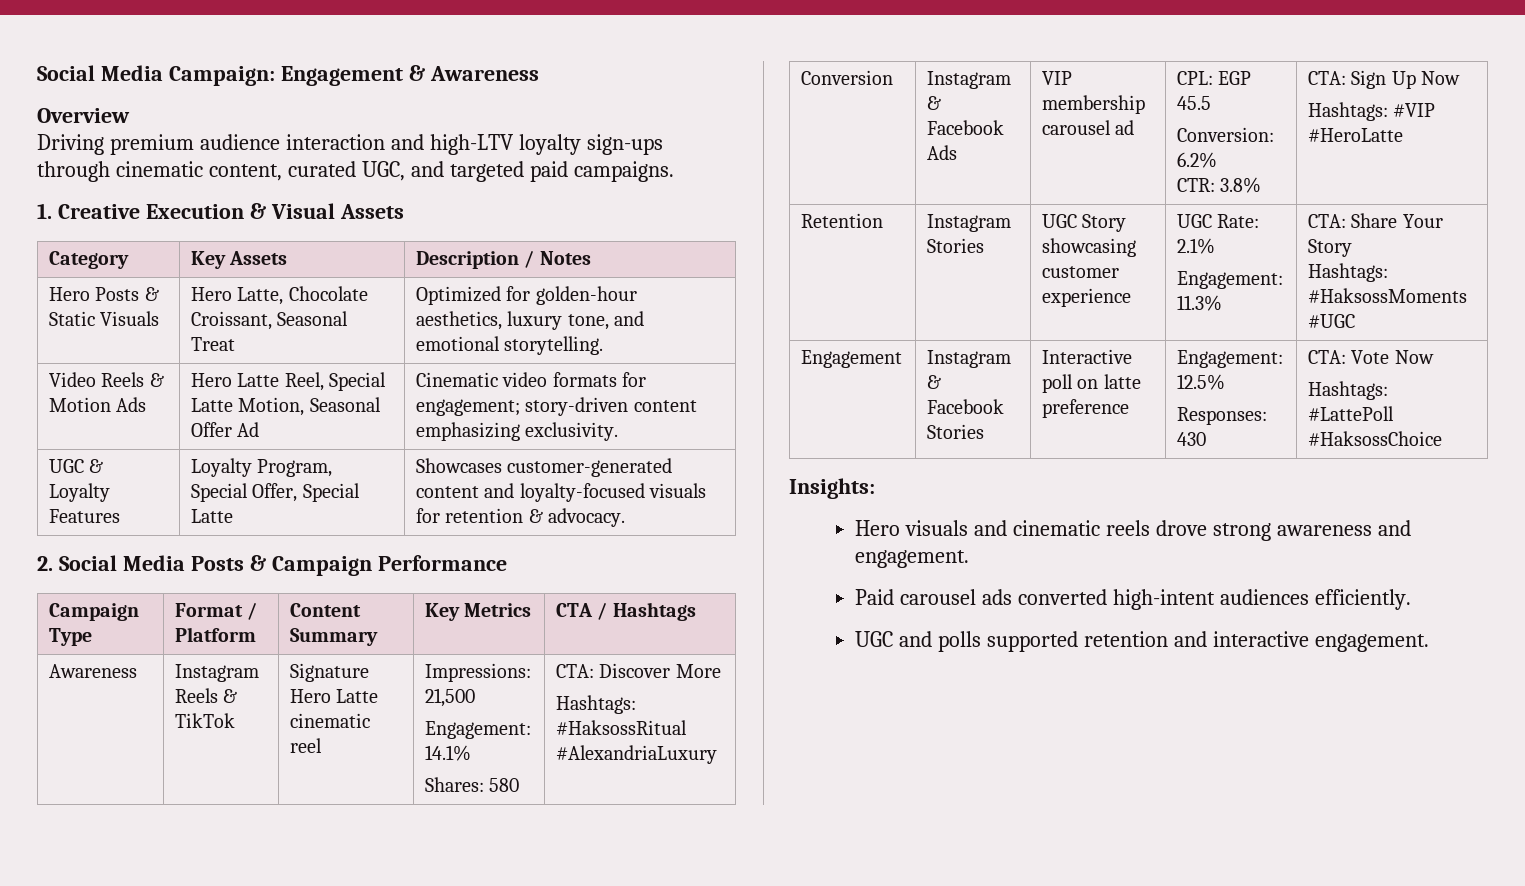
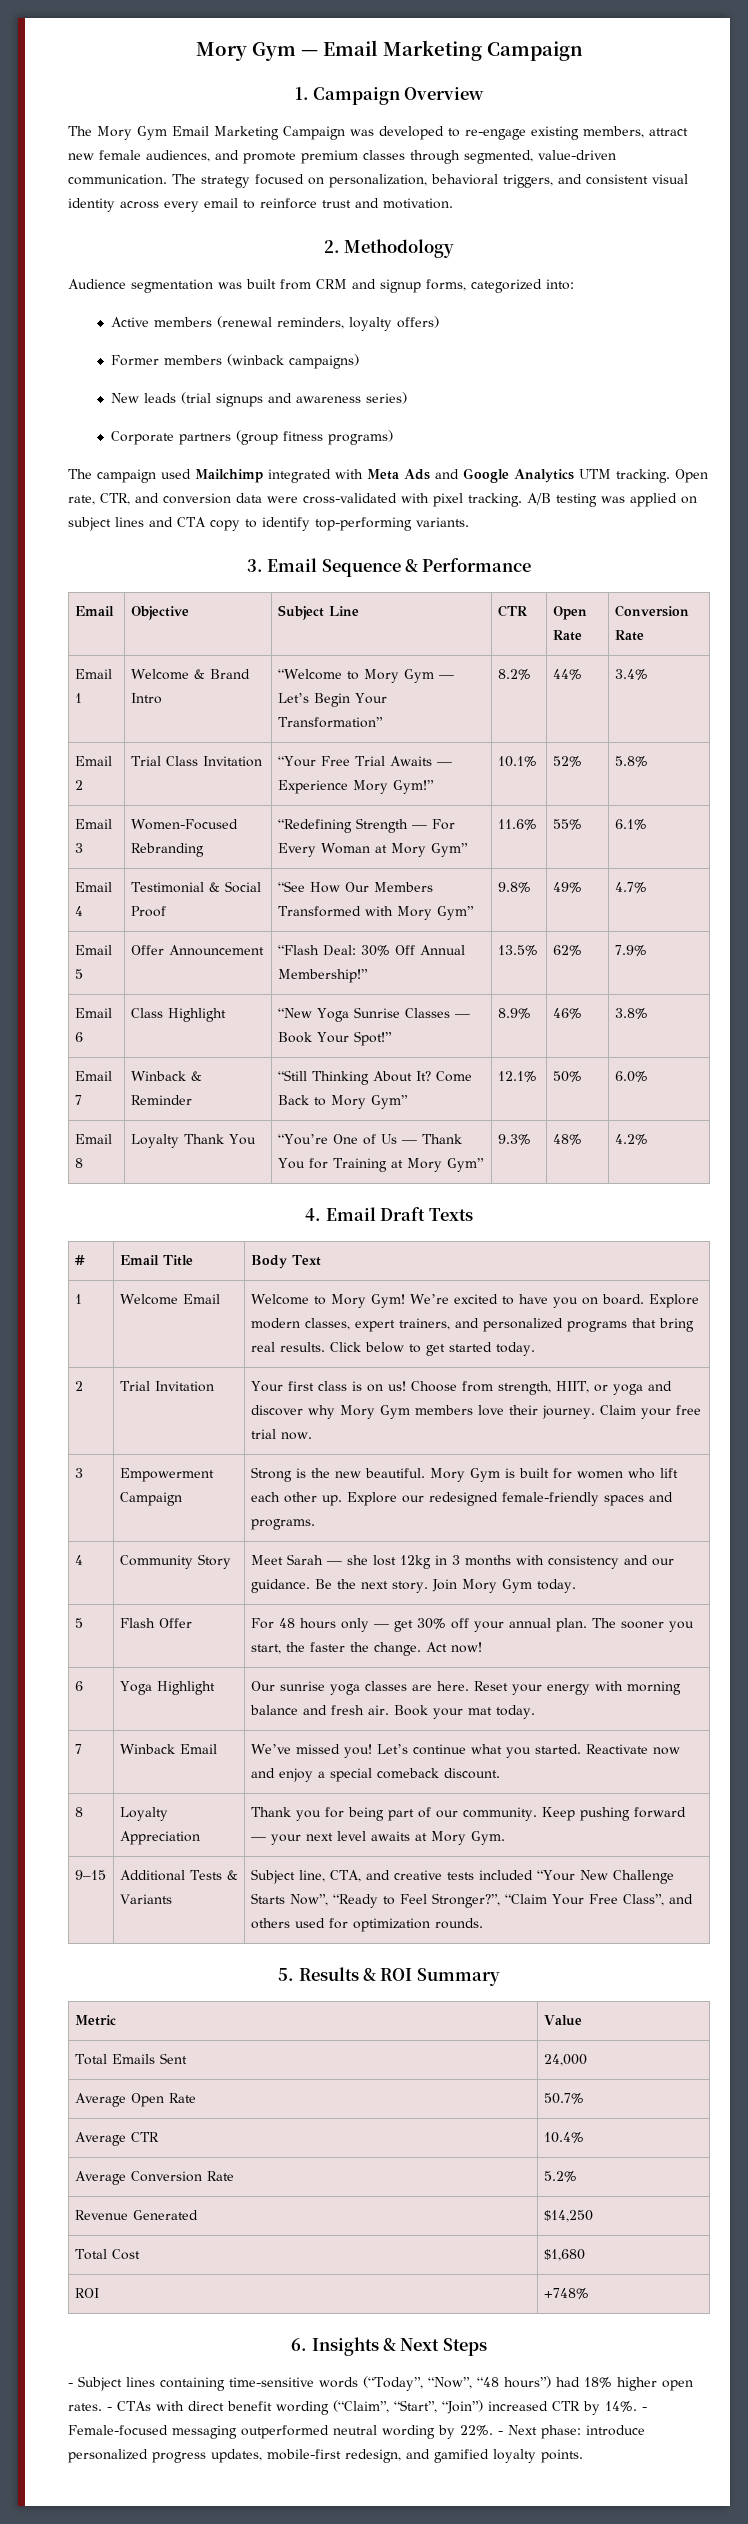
- Social Media Campaign: Engagement & Awareness
- Overview
- Driving premium audience interaction and high-LTV loyalty sign-ups through cinematic content, curated UGC, and targeted paid campaigns.
- 1. Creative Execution & Visual Assets
- Category | Key Assets | Description / Notes
- Hero Posts & Static Visuals | Hero Latte, Chocolate Croissant, Seasonal Treat | Optimized for golden-hour aesthetics, luxury tone, and emotional storytelling.
- Video Reels & Motion Ads | Hero Latte Reel, Special Latte Motion, Seasonal Offer Ad | Cinematic video formats for engagement; story-driven content emphasizing exclusivity.
- UGC & Loyalty Features | Loyalty Program, Special Offer, Special Latte | Showcases customer-generated content and loyalty-focused visuals for retention & advocacy.
- 2. Social Media Posts & Campaign Performance
- Campaign Type | Format / Platform | Content Summary | Key Metrics | CTA / Hashtags
- Awareness | Instagram Reels & TikTok | Signature Hero Latte cinematic reel | Impressions: 21,500
- Engagement: 14.1%
- Shares: 580 | CTA: Discover More
- Hashtags: #HaksossRitual #AlexandriaLuxury
- Conversion | Instagram & Facebook Ads | VIP membership carousel ad | CPL: EGP 45.5
- Conversion: 6.2%
- CTR: 3.8% | CTA: Sign Up Now
- Hashtags: #VIP #HeroLatte
- Retention | Instagram Stories | UGC Story showcasing customer experience | UGC Rate: 2.1%
- Engagement: 11.3% | CTA: Share Your Story
- Hashtags: #HaksossMoments #UGC
- Engagement | Instagram & Facebook Stories | Interactive poll on latte preference | Engagement: 12.5%
- Responses: 430 | CTA: Vote Now
- Hashtags: #LattePoll #HaksossChoice
- Insights:
- Hero visuals and cinematic reels drove strong awareness and engagement.
- Paid carousel ads converted high-intent audiences efficiently.
- UGC and polls supported retention and interactive engagement.
+ Mory Gym — Email Marketing Campaign
+ 1. Campaign Overview
+ The Mory Gym Email Marketing Campaign was developed to re-engage existing members, attract new female audiences, and promote premium classes through segmented, value-driven communication. The strategy focused on personalization, behavioral triggers, and consistent visual identity across every email to reinforce trust and motivation.
+ 2. Methodology
+ Audience segmentation was built from CRM and signup forms, categorized into:
+ Active members (renewal reminders, loyalty offers)
+ Former members (winback campaigns)
+ New leads (trial signups and awareness series)
+ Corporate partners (group fitness programs)
+ The campaign used Mailchimp integrated with Meta Ads and Google Analytics UTM tracking. Open rate, CTR, and conversion data were cross-validated with pixel tracking. A/B testing was applied on subject lines and CTA copy to identify top-performing variants.
+ 3. Email Sequence & Performance
+ Email | Objective | Subject Line | CTR | Open Rate | Conversion Rate
+ Email 1 | Welcome & Brand Intro | “Welcome to Mory Gym — Let’s Begin Your Transformation” | 8.2% | 44% | 3.4%
+ Email 2 | Trial Class Invitation | “Your Free Trial Awaits — Experience Mory Gym!” | 10.1% | 52% | 5.8%
+ Email 3 | Women-Focused Rebranding | “Redefining Strength — For Every Woman at Mory Gym” | 11.6% | 55% | 6.1%
+ Email 4 | Testimonial & Social Proof | “See How Our Members Transformed with Mory Gym” | 9.8% | 49% | 4.7%
+ Email 5 | Offer Announcement | “Flash Deal: 30% Off Annual Membership!” | 13.5% | 62% | 7.9%
+ Email 6 | Class Highlight | “New Yoga Sunrise Classes — Book Your Spot!” | 8.9% | 46% | 3.8%
+ Email 7 | Winback & Reminder | “Still Thinking About It? Come Back to Mory Gym” | 12.1% | 50% | 6.0%
+ Email 8 | Loyalty Thank You | “You’re One of Us — Thank You for Training at Mory Gym” | 9.3% | 48% | 4.2%
+ 4. Email Draft Texts
+ # | Email Title | Body Text
+ 1 | Welcome Email | Welcome to Mory Gym! We’re excited to have you on board. Explore modern classes, expert trainers, and personalized programs that bring real results. Click below to get started today.
+ 2 | Trial Invitation | Your first class is on us! Choose from strength, HIIT, or yoga and discover why Mory Gym members love their journey. Claim your free trial now.
+ 3 | Empowerment Campaign | Strong is the new beautiful. Mory Gym is built for women who lift each other up. Explore our redesigned female-friendly spaces and programs.
+ 4 | Community Story | Meet Sarah — she lost 12kg in 3 months with consistency and our guidance. Be the next story. Join Mory Gym today.
+ 5 | Flash Offer | For 48 hours only — get 30% off your annual plan. The sooner you start, the faster the change. Act now!
+ 6 | Yoga Highlight | Our sunrise yoga classes are here. Reset your energy with morning balance and fresh air. Book your mat today.
+ 7 | Winback Email | We’ve missed you! Let’s continue what you started. Reactivate now and enjoy a special comeback discount.
+ 8 | Loyalty Appreciation | Thank you for being part of our community. Keep pushing forward — your next level awaits at Mory Gym.
+ 9–15 | Additional Tests & Variants | Subject line, CTA, and creative tests included “Your New Challenge Starts Now”, “Ready to Feel Stronger?”, “Claim Your Free Class”, and others used for optimization rounds.
+ 5. Results & ROI Summary
+ Metric | Value
+ Total Emails Sent | 24,000
+ Average Open Rate | 50.7%
+ Average CTR | 10.4%
+ Average Conversion Rate | 5.2%
+ Revenue Generated | $14,250
+ Total Cost | $1,680
+ ROI | +748%
+ 6. Insights & Next Steps
+ - Subject lines containing time-sensitive words (“Today”, “Now”, “48 hours”) had 18% higher open rates. - CTAs with direct benefit wording (“Claim”, “Start”, “Join”) increased CTR by 14%. - Female-focused messaging outperformed neutral wording by 22%. - Next phase: introduce personalized progress updates, mobile-first redesign, and gamified loyalty points.

